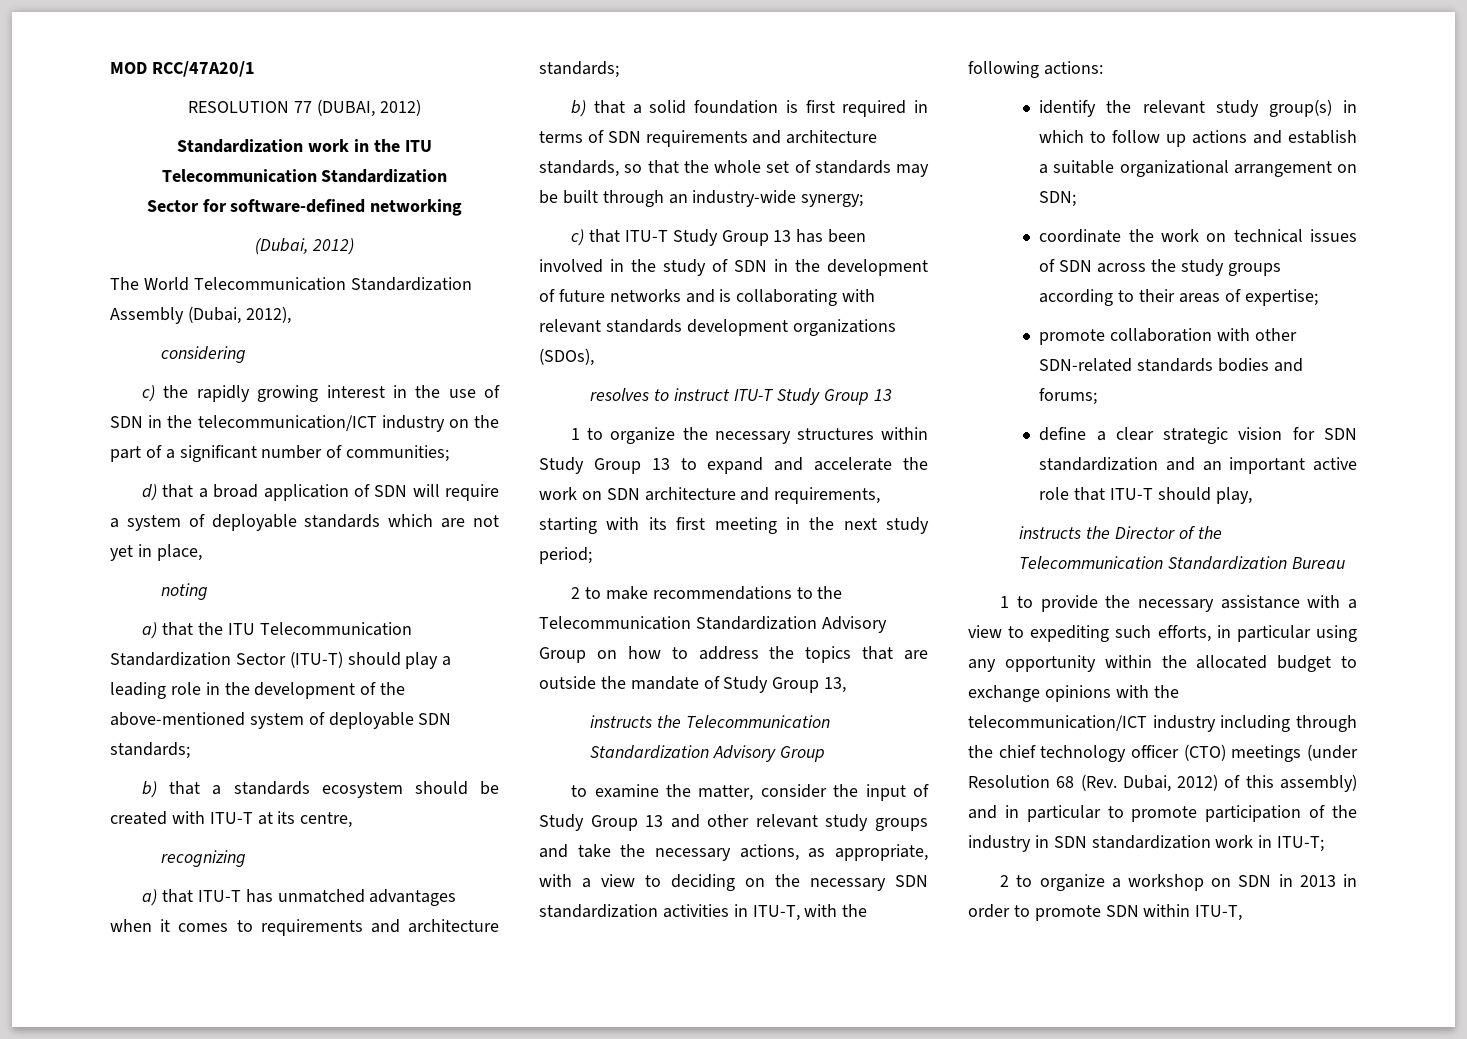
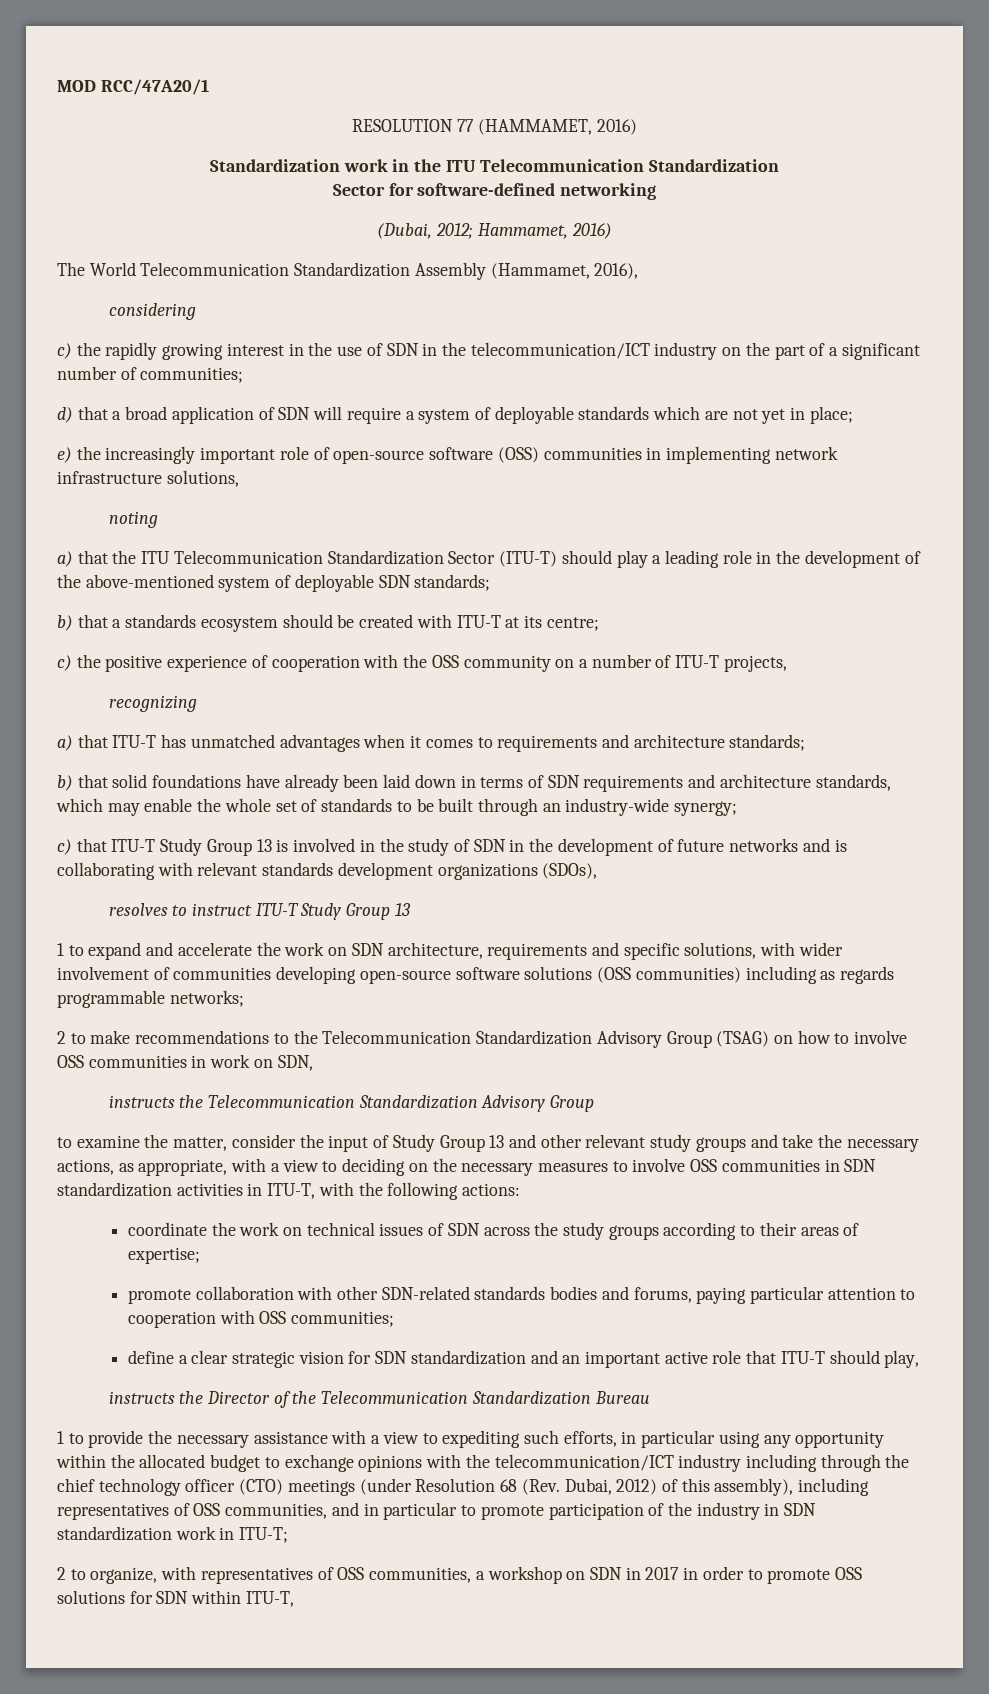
- RESOLUTION 77 (DUBAI, 2012)
+ RESOLUTION 77 (HAMMAMET, 2016)
- (Dubai, 2012)
+ (Dubai, 2012; Hammamet, 2016)
- The World Telecommunication Standardization Assembly (Dubai, 2012),
+ The World Telecommunication Standardization Assembly (Hammamet, 2016),
- d) that a broad application of SDN will require a system of deployable standards which are not yet in place,
+ d) that a broad application of SDN will require a system of deployable standards which are not yet in place;
+ e) the increasingly important role of open-source software (OSS) communities in implementing network infrastructure solutions,
- b) that a standards ecosystem should be created with ITU-T at its centre,
+ b) that a standards ecosystem should be created with ITU-T at its centre;
+ c) the positive experience of cooperation with the OSS community on a number of ITU-T projects,
- b) that a solid foundation is first required in terms of SDN requirements and architecture standards, so that the whole set of standards may be built through an industry-wide synergy;
+ b) that solid foundations have already been laid down in terms of SDN requirements and architecture standards, which may enable the whole set of standards to be built through an industry-wide synergy;
- c) that ITU-T Study Group 13 has been involved in the study of SDN in the development of future networks and is collaborating with relevant standards development organizations (SDOs),
+ c) that ITU-T Study Group 13 is involved in the study of SDN in the development of future networks and is collaborating with relevant standards development organizations (SDOs),
- 1 to organize the necessary structures within Study Group 13 to expand and accelerate the work on SDN architecture and requirements, starting with its first meeting in the next study period;
+ 1 to expand and accelerate the work on SDN architecture, requirements and specific solutions, with wider involvement of communities developing open-source software solutions (OSS communities) including as regards programmable networks;
- 2 to make recommendations to the Telecommunication Standardization Advisory Group on how to address the topics that are outside the mandate of Study Group 13,
+ 2 to make recommendations to the Telecommunication Standardization Advisory Group (TSAG) on how to involve OSS communities in work on SDN,
- to examine the matter, consider the input of Study Group 13 and other relevant study groups and take the necessary actions, as appropriate, with a view to deciding on the necessary SDN standardization activities in ITU-T, with the following actions:
+ to examine the matter, consider the input of Study Group 13 and other relevant study groups and take the necessary actions, as appropriate, with a view to deciding on the necessary measures to involve OSS communities in SDN standardization activities in ITU-T, with the following actions:
- identify the relevant study group(s) in which to follow up actions and establish a suitable organizational arrangement on SDN;
- promote collaboration with other SDN-related standards bodies and forums;
+ promote collaboration with other SDN-related standards bodies and forums, paying particular attention to cooperation with OSS communities;
- 1 to provide the necessary assistance with a view to expediting such efforts, in particular using any opportunity within the allocated budget to exchange opinions with the telecommunication/ICT industry including through the chief technology officer (CTO) meetings (under Resolution 68 (Rev. Dubai, 2012) of this assembly) and in particular to promote participation of the industry in SDN standardization work in ITU-T;
+ 1 to provide the necessary assistance with a view to expediting such efforts, in particular using any opportunity within the allocated budget to exchange opinions with the telecommunication/ICT industry including through the chief technology officer (CTO) meetings (under Resolution 68 (Rev. Dubai, 2012) of this assembly), including representatives of OSS communities, and in particular to promote participation of the industry in SDN standardization work in ITU-T;
- 2 to organize a workshop on SDN in 2013 in order to promote SDN within ITU-T,
+ 2 to organize, with representatives of OSS communities, a workshop on SDN in 2017 in order to promote OSS solutions for SDN within ITU-T,

